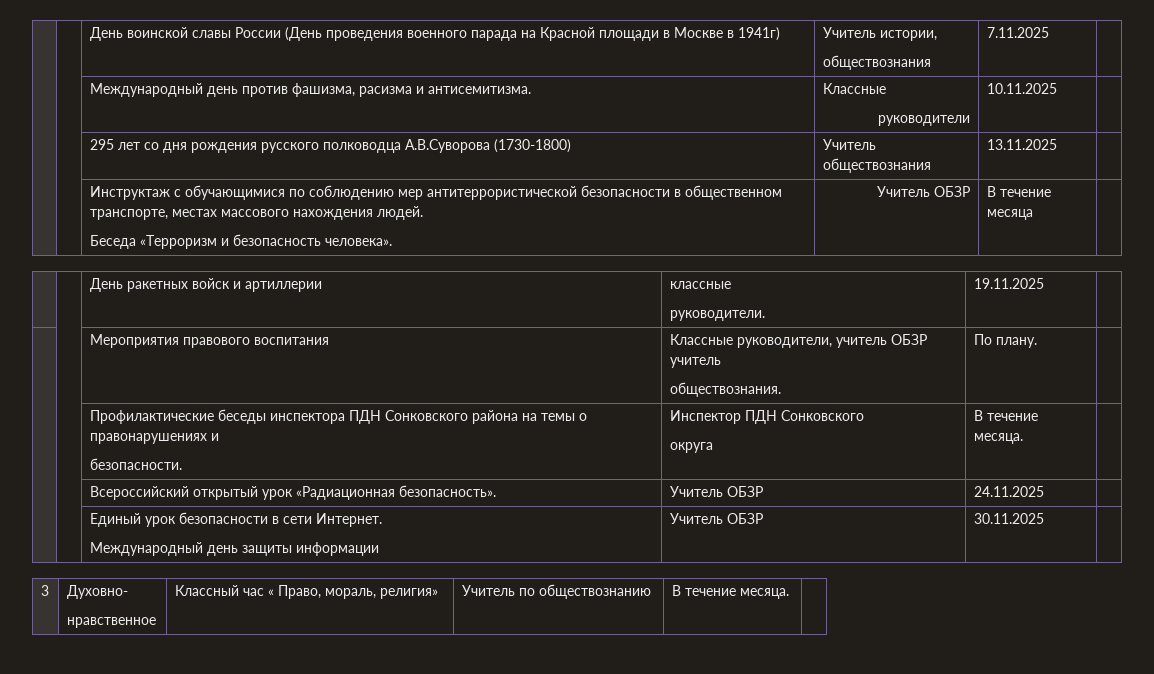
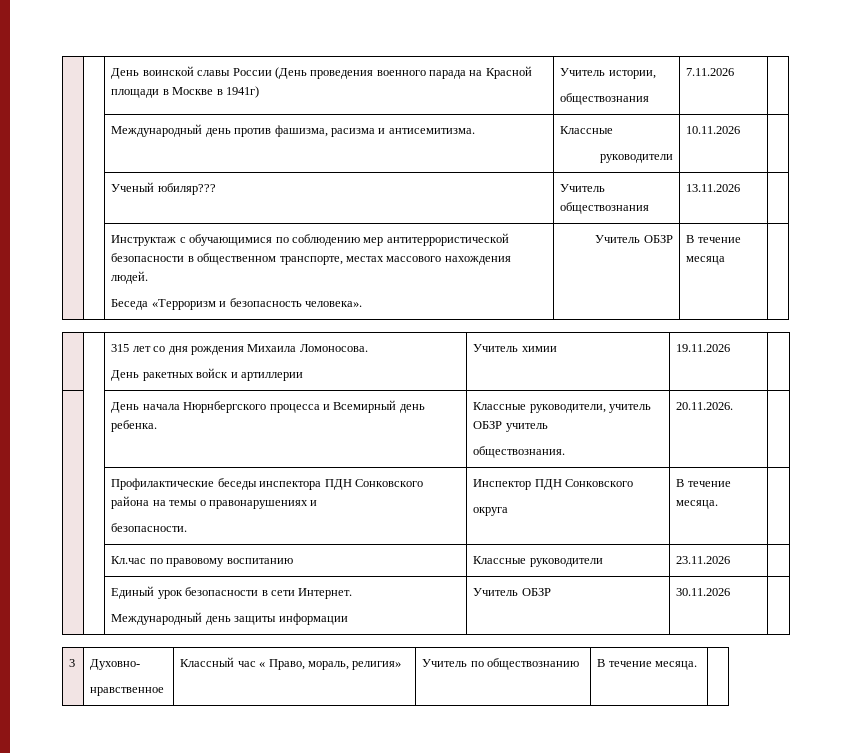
  | | День воинской славы России (День проведения военного парада на Красной площади в Москве в 1941г) | Учитель истории,
- обществознания | 7.11.2025 |
+ обществознания | 7.11.2026 |
  | | Международный день против фашизма, расизма и антисемитизма. | Классные
- руководители | 10.11.2025 |
- | | 295 лет со дня рождения русского полководца А.В.Суворова (1730-1800) | Учитель обществознания | 13.11.2025 |
+ руководители | 10.11.2026 |
+ | | Ученый юбиляр??? | Учитель обществознания | 13.11.2026 |
- | | День ракетных войск и артиллерии | классные
- руководители. | 19.11.2025 |
- | | Мероприятия правового воспитания | Классные руководители, учитель ОБЗР учитель
- обществознания. | По плану. |
+ | | 315 лет со дня рождения Михаила Ломоносова.
+ День ракетных войск и артиллерии | Учитель химии | 19.11.2026 |
+ | | День начала Нюрнбергского процесса и Всемирный день ребенка. | Классные руководители, учитель ОБЗР учитель
+ обществознания. | 20.11.2026. |
- | | Всероссийский открытый урок «Радиационная безопасность». | Учитель ОБЗР | 24.11.2025 |
+ | | Кл.час по правовому воспитанию | Классные руководители | 23.11.2026 |
  | | Единый урок безопасности в сети Интернет.
- Международный день защиты информации | Учитель ОБЗР | 30.11.2025 |
+ Международный день защиты информации | Учитель ОБЗР | 30.11.2026 |

